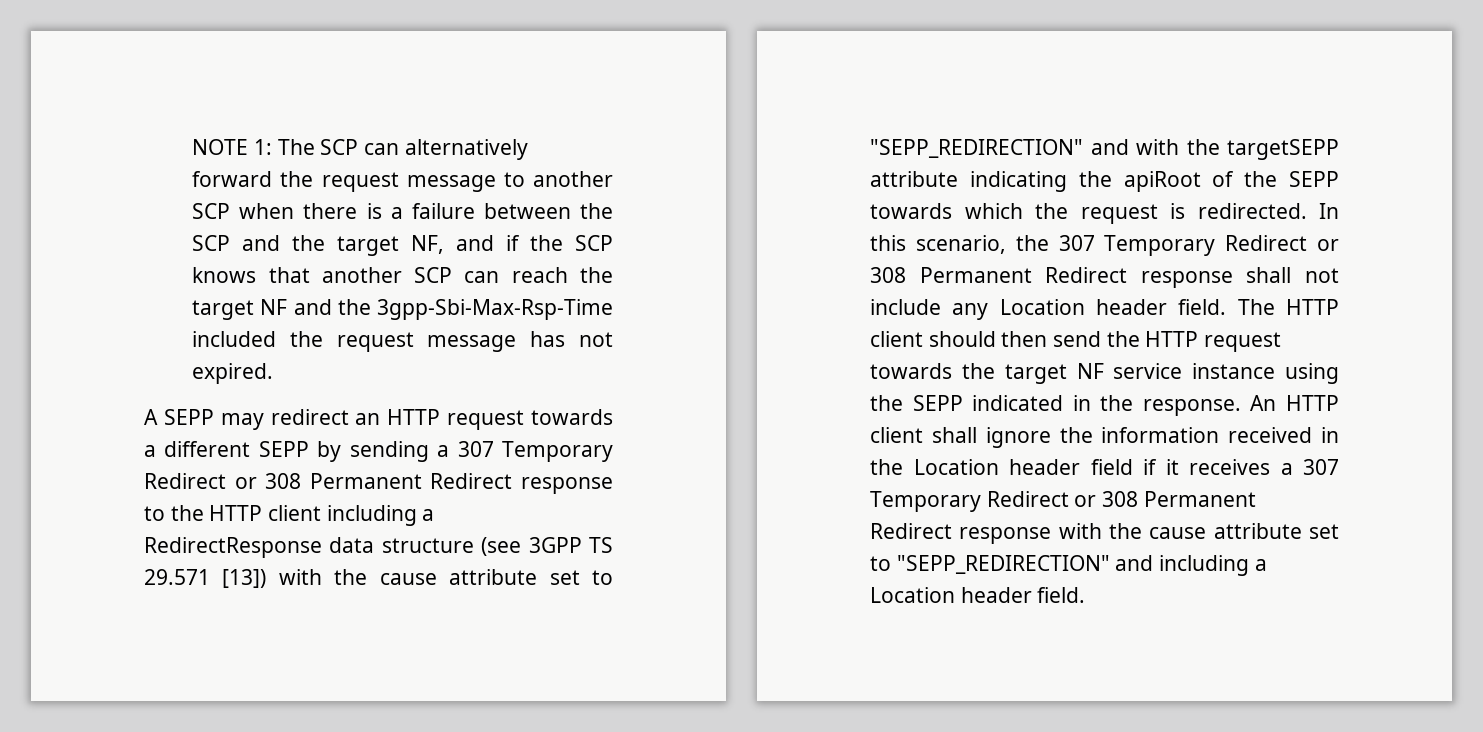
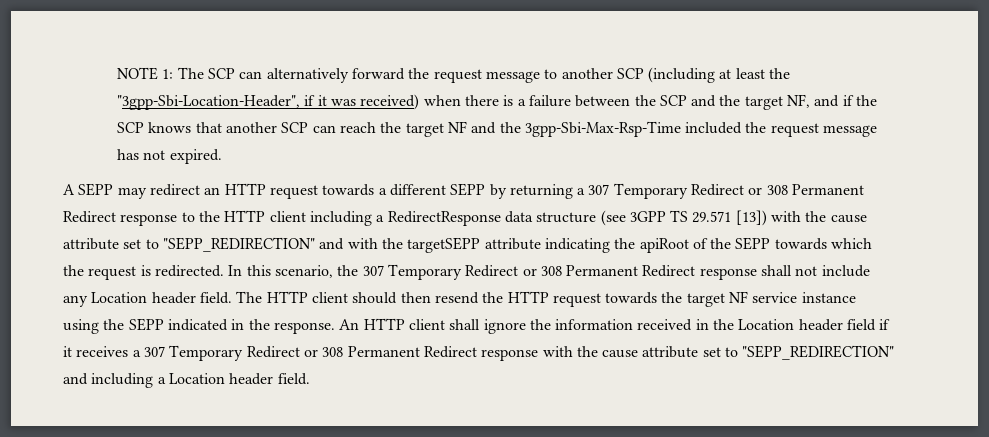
- NOTE 1: The SCP can alternatively forward the request message to another SCP when there is a failure between the SCP and the target NF, and if the SCP knows that another SCP can reach the target NF and the 3gpp-Sbi-Max-Rsp-Time included the request message has not expired.
+ NOTE 1: The SCP can alternatively forward the request message to another SCP (including at least the "3gpp-Sbi-Location-Header", if it was received) when there is a failure between the SCP and the target NF, and if the SCP knows that another SCP can reach the target NF and the 3gpp-Sbi-Max-Rsp-Time included the request message has not expired.
- A SEPP may redirect an HTTP request towards a different SEPP by sending a 307 Temporary Redirect or 308 Permanent Redirect response to the HTTP client including a RedirectResponse data structure (see 3GPP TS 29.571 [13]) with the cause attribute set to "SEPP_REDIRECTION" and with the targetSEPP attribute indicating the apiRoot of the SEPP towards which the request is redirected.
+ A SEPP may redirect an HTTP request towards a different SEPP by returning a 307 Temporary Redirect or 308 Permanent Redirect response to the HTTP client including a RedirectResponse data structure (see 3GPP TS 29.571 [13]) with the cause attribute set to "SEPP_REDIRECTION" and with the targetSEPP attribute indicating the apiRoot of the SEPP towards which the request is redirected.
- The HTTP client should then send the HTTP request towards the target NF service instance using the SEPP indicated in the response.
+ The HTTP client should then resend the HTTP request towards the target NF service instance using the SEPP indicated in the response.

